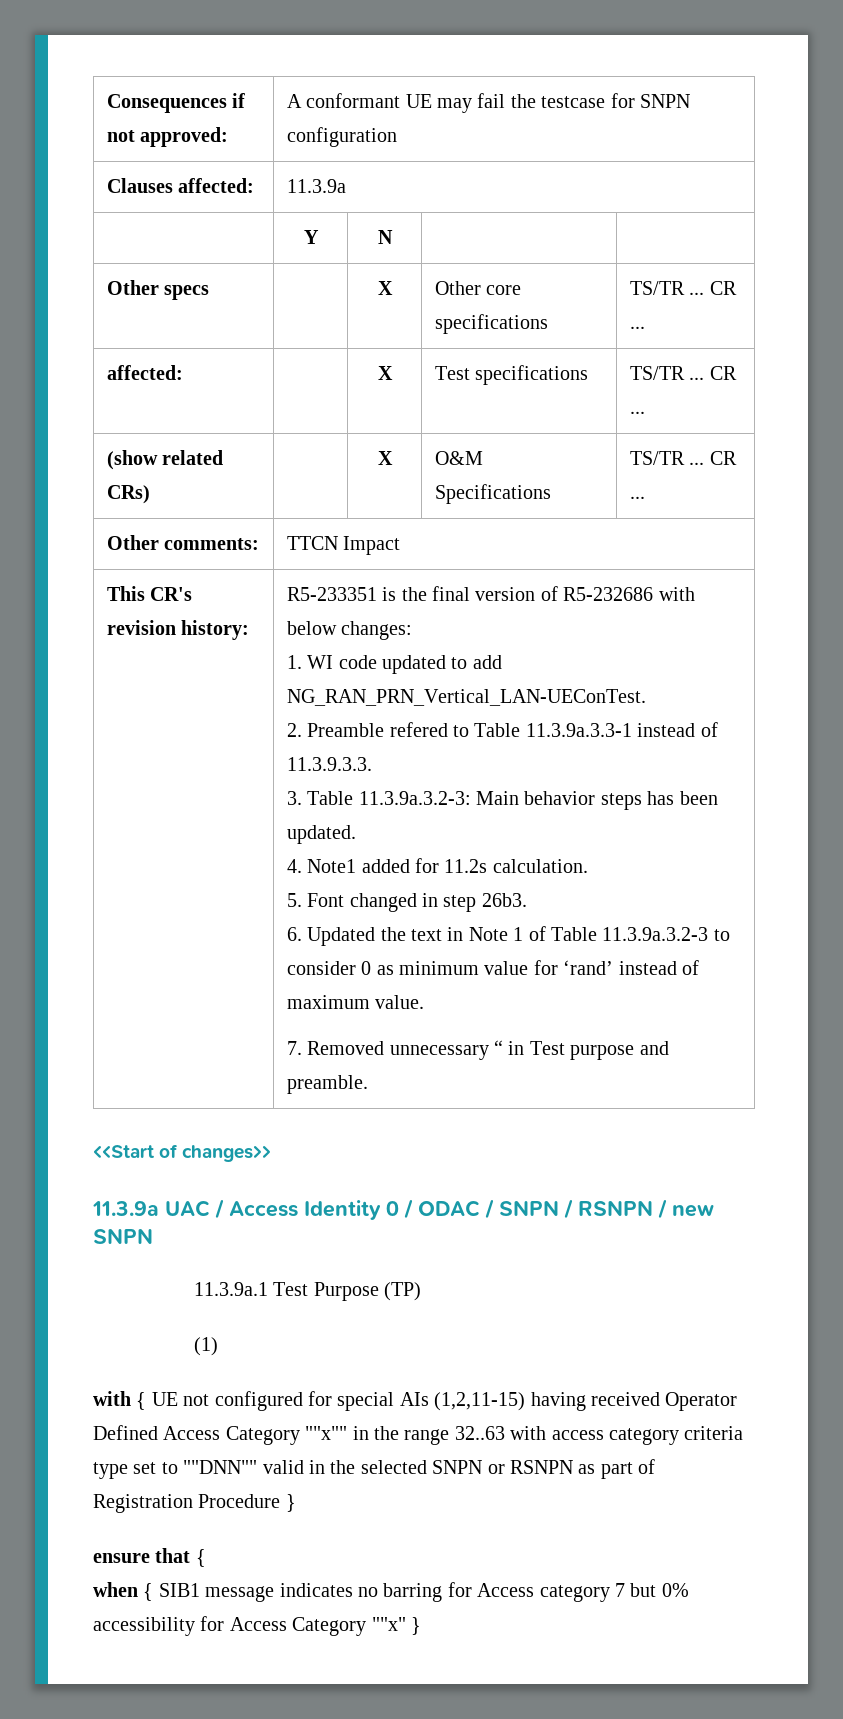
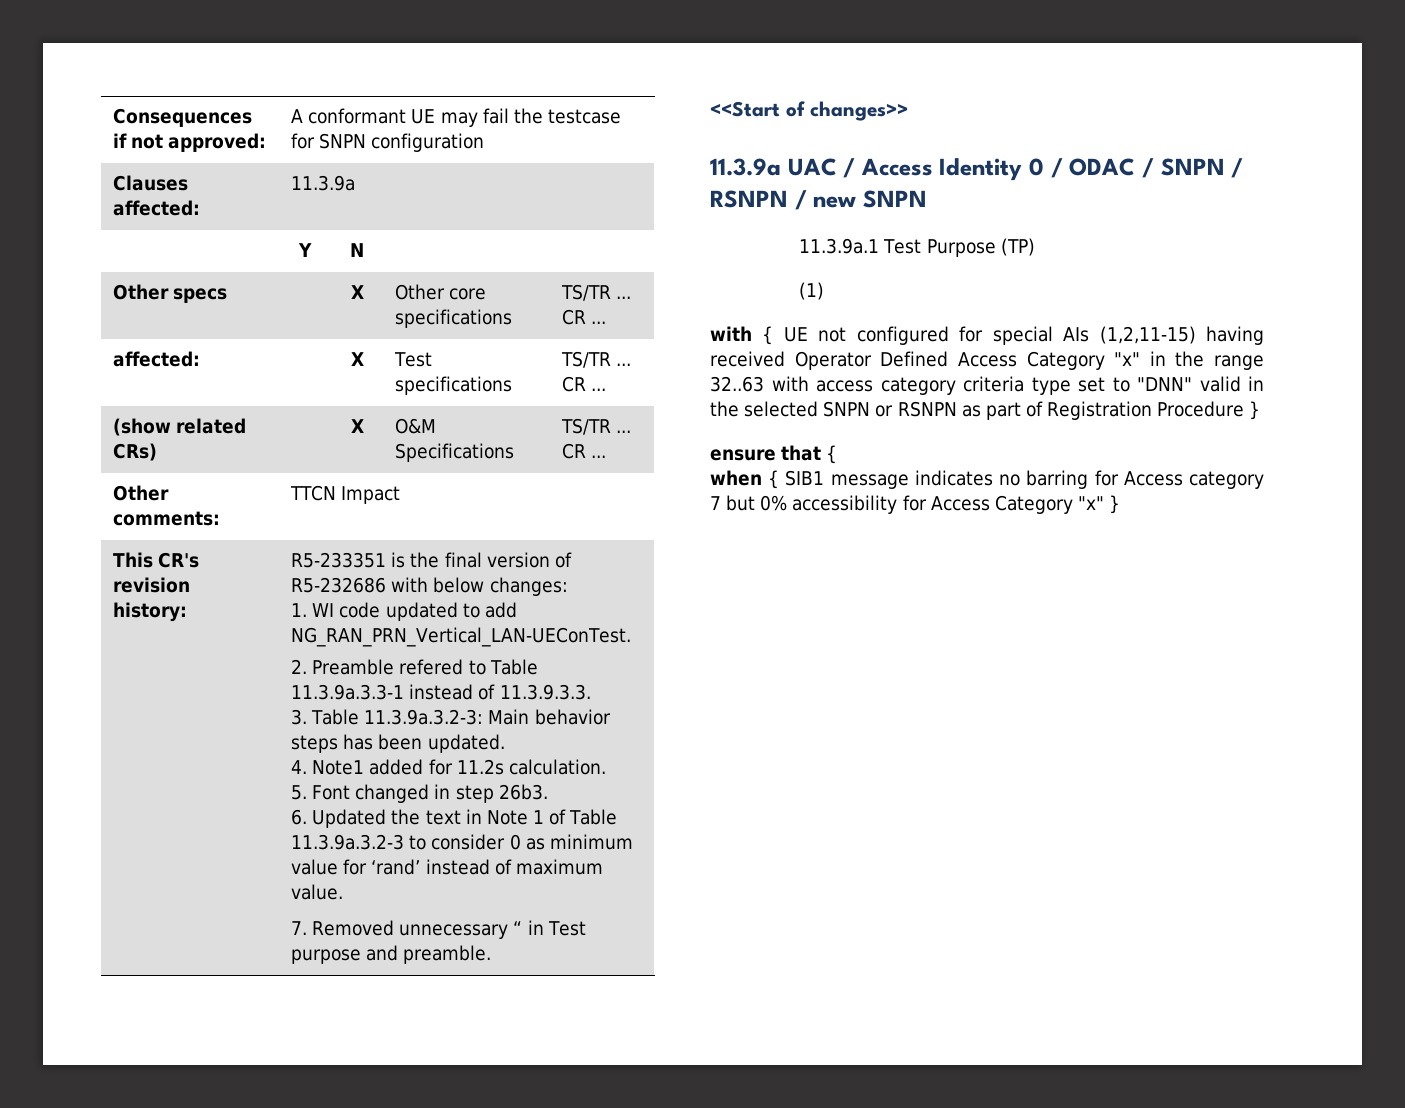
- with { UE not configured for special AIs (1,2,11-15) having received Operator Defined Access Category ""x"" in the range 32..63 with access category criteria type set to ""DNN"" valid in the selected SNPN or RSNPN as part of Registration Procedure }
+ with { UE not configured for special AIs (1,2,11-15) having received Operator Defined Access Category "x" in the range 32..63 with access category criteria type set to "DNN" valid in the selected SNPN or RSNPN as part of Registration Procedure }
- when { SIB1 message indicates no barring for Access category 7 but 0% accessibility for Access Category ""x" }
+ when { SIB1 message indicates no barring for Access category 7 but 0% accessibility for Access Category "x" }

